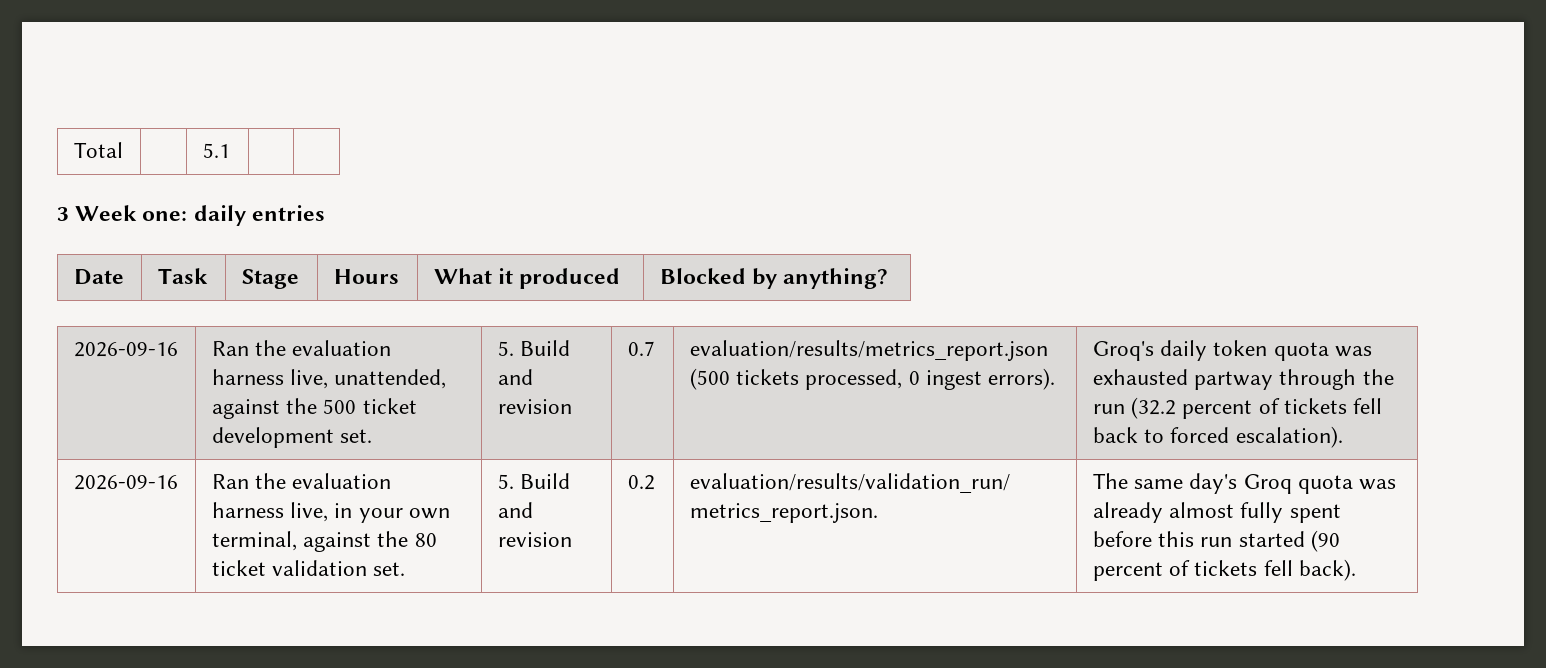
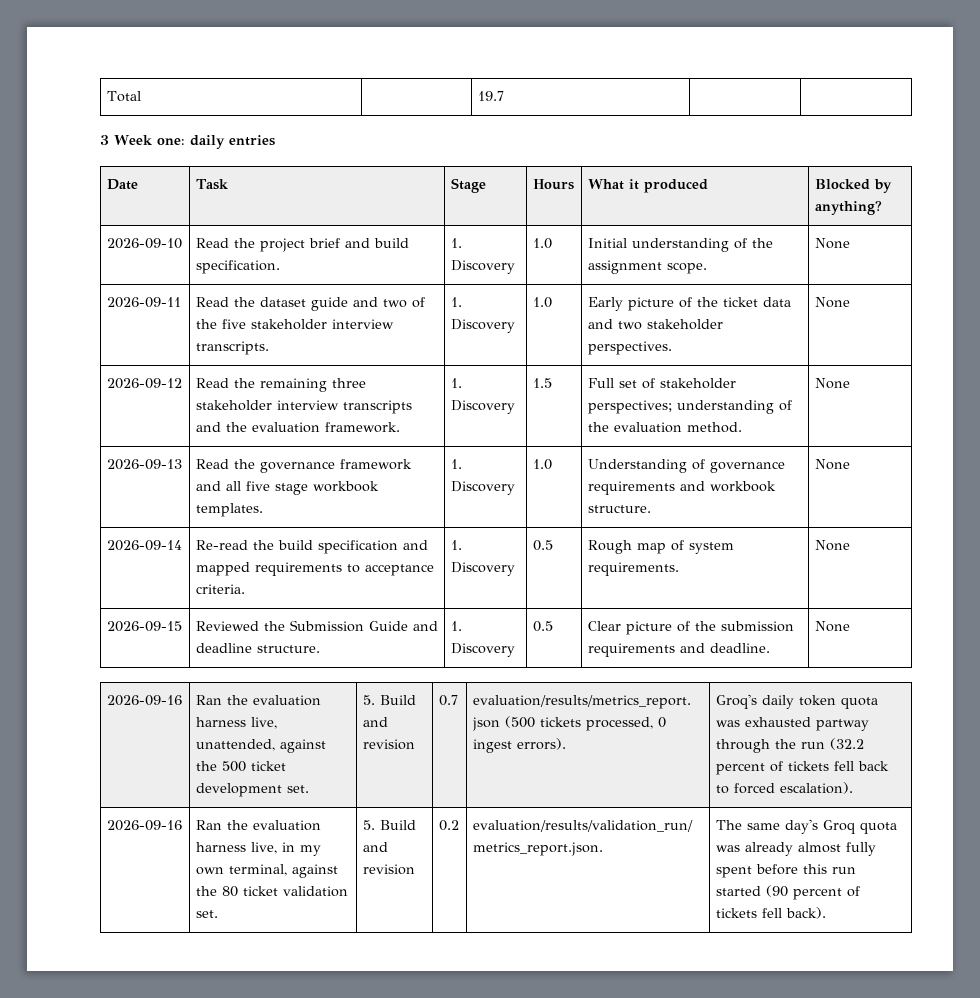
- Total | | 5.1 | |
+ Total | | 19.7 | |
+ 2026-09-10 | Read the project brief and build specification. | 1. Discovery | 1.0 | Initial understanding of the assignment scope. | None
+ 2026-09-11 | Read the dataset guide and two of the five stakeholder interview transcripts. | 1. Discovery | 1.0 | Early picture of the ticket data and two stakeholder perspectives. | None
+ 2026-09-12 | Read the remaining three stakeholder interview transcripts and the evaluation framework. | 1. Discovery | 1.5 | Full set of stakeholder perspectives; understanding of the evaluation method. | None
+ 2026-09-13 | Read the governance framework and all five stage workbook templates. | 1. Discovery | 1.0 | Understanding of governance requirements and workbook structure. | None
+ 2026-09-14 | Re-read the build specification and mapped requirements to acceptance criteria. | 1. Discovery | 0.5 | Rough map of system requirements. | None
+ 2026-09-15 | Reviewed the Submission Guide and deadline structure. | 1. Discovery | 0.5 | Clear picture of the submission requirements and deadline. | None
- Ran the evaluation harness live, in your own terminal, against the 80 ticket validation set.
+ Ran the evaluation harness live, in my own terminal, against the 80 ticket validation set.

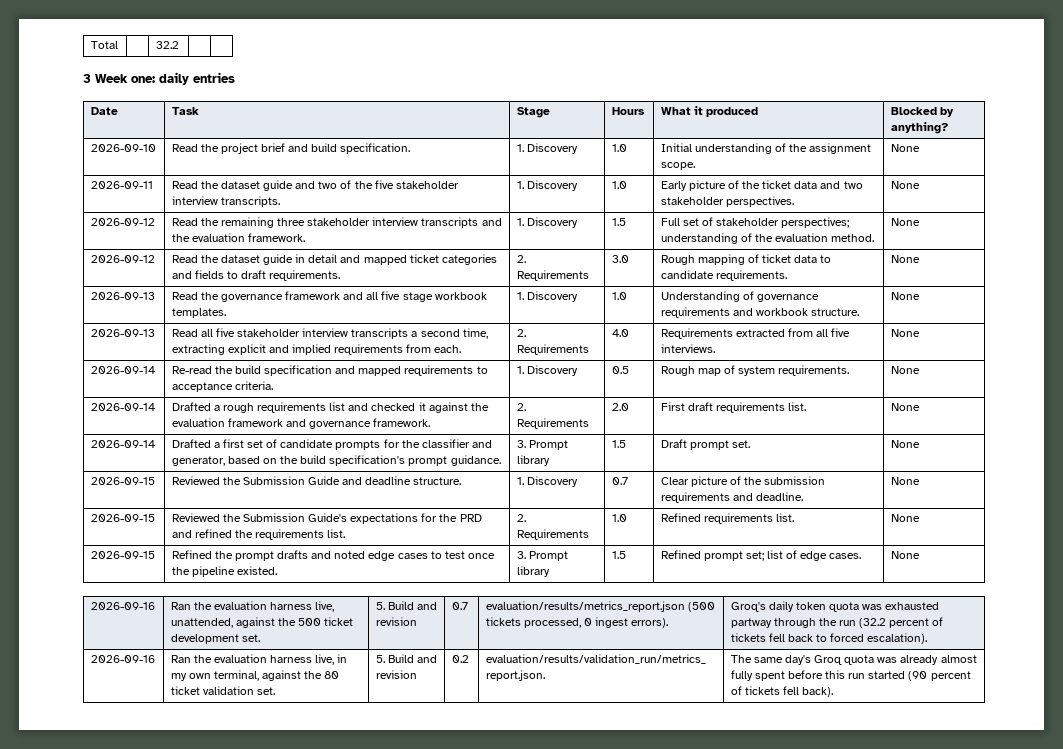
- Total | | 19.7 | |
+ Total | | 32.2 | |
+ 2026-09-12 | Read the dataset guide in detail and mapped ticket categories and fields to draft requirements. | 2. Requirements | 3.0 | Rough mapping of ticket data to candidate requirements. | None
+ 2026-09-13 | Read all five stakeholder interview transcripts a second time, extracting explicit and implied requirements from each. | 2. Requirements | 4.0 | Requirements extracted from all five interviews. | None
+ 2026-09-14 | Drafted a rough requirements list and checked it against the evaluation framework and governance framework. | 2. Requirements | 2.0 | First draft requirements list. | None
+ 2026-09-14 | Drafted a first set of candidate prompts for the classifier and generator, based on the build specification's prompt guidance. | 3. Prompt library | 1.5 | Draft prompt set. | None
- 2026-09-15 | Reviewed the Submission Guide and deadline structure. | 1. Discovery | 0.5 | Clear picture of the submission requirements and deadline. | None
+ 2026-09-15 | Reviewed the Submission Guide and deadline structure. | 1. Discovery | 0.7 | Clear picture of the submission requirements and deadline. | None
+ 2026-09-15 | Reviewed the Submission Guide's expectations for the PRD and refined the requirements list. | 2. Requirements | 1.0 | Refined requirements list. | None
+ 2026-09-15 | Refined the prompt drafts and noted edge cases to test once the pipeline existed. | 3. Prompt library | 1.5 | Refined prompt set; list of edge cases. | None

